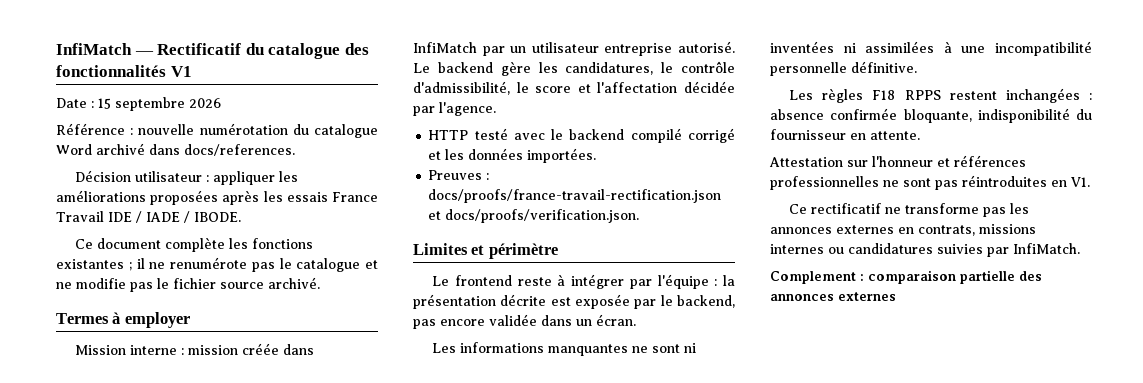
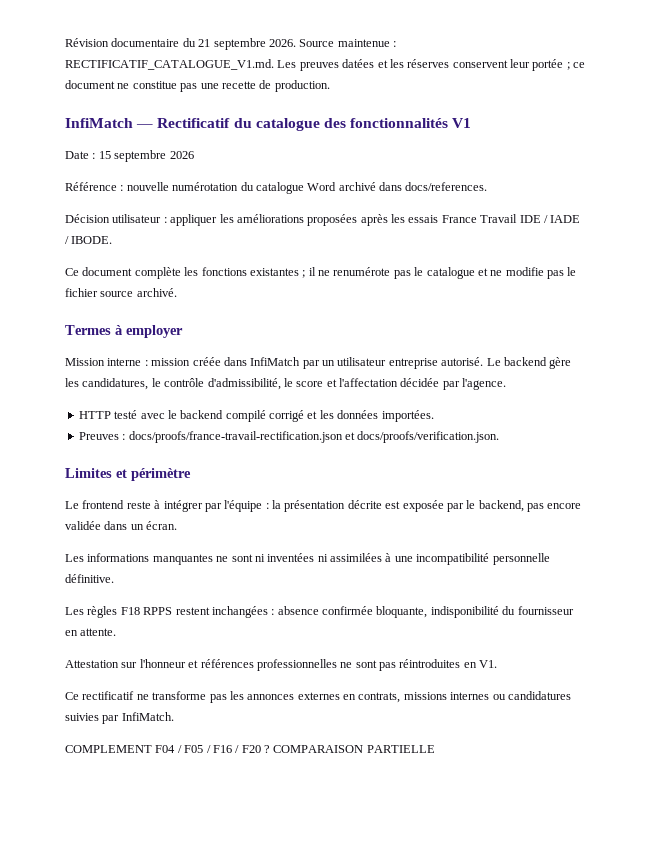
+ Révision documentaire du 21 septembre 2026. Source maintenue : RECTIFICATIF_CATALOGUE_V1.md. Les preuves datées et les réserves conservent leur portée ; ce document ne constitue pas une recette de production.
- Complement : comparaison partielle des annonces externes
+ COMPLEMENT F04 / F05 / F16 / F20 ? COMPARAISON PARTIELLE

